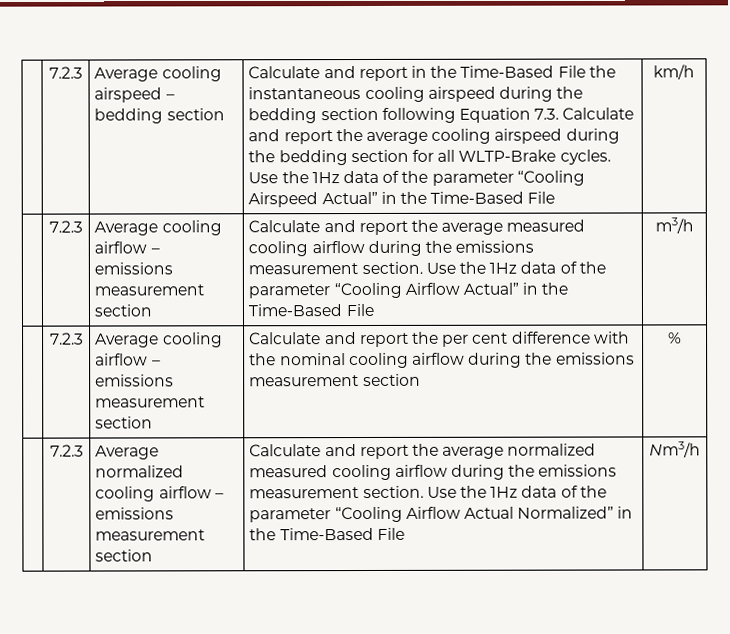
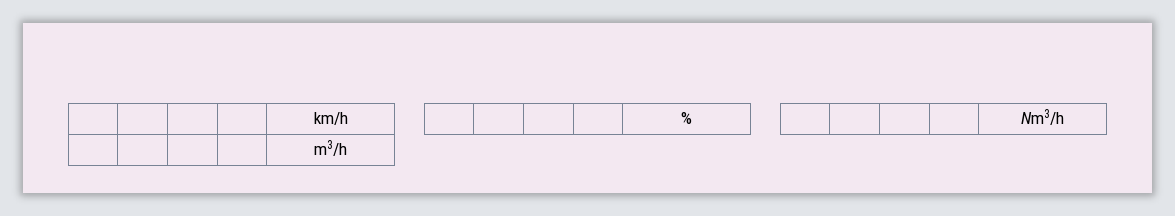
- 7.2.3 | Average cooling airspeed – bedding section | Calculate and report in the Time-Based File the instantaneous cooling airspeed during the bedding section following Equation 7.3. Calculate and report the average cooling airspeed during the bedding section for all WLTP-Brake cycles. Use the 1Hz data of the parameter “Cooling Airspeed Actual” in the Time-Based File | km/h
- | 7.2.3 | Average cooling airflow – emissions measurement section | Calculate and report the average measured cooling airflow during the emissions measurement section. Use the 1Hz data of the parameter “Cooling Airflow Actual” in the Time-Based File | m3/h
- | 7.2.3 | Average cooling airflow – emissions measurement section | Calculate and report the per cent difference with the nominal cooling airflow during the emissions measurement section | %
- | 7.2.3 | Average normalized cooling airflow – emissions measurement section | Calculate and report the average normalized measured cooling airflow during the emissions measurement section. Use the 1Hz data of the parameter “Cooling Airflow Actual Normalized” in the Time-Based File | Nm3/h
+ km/h
+ | | | | m3/h
+ | | | | %
+ | | | | Nm3/h

